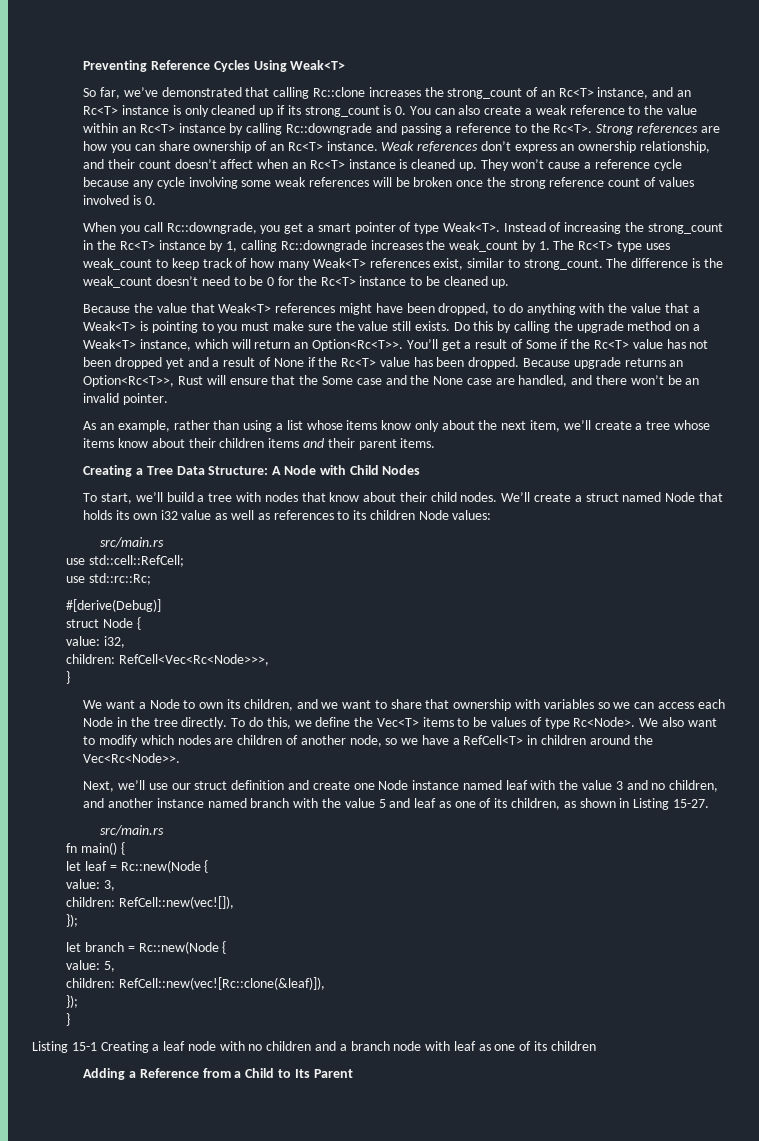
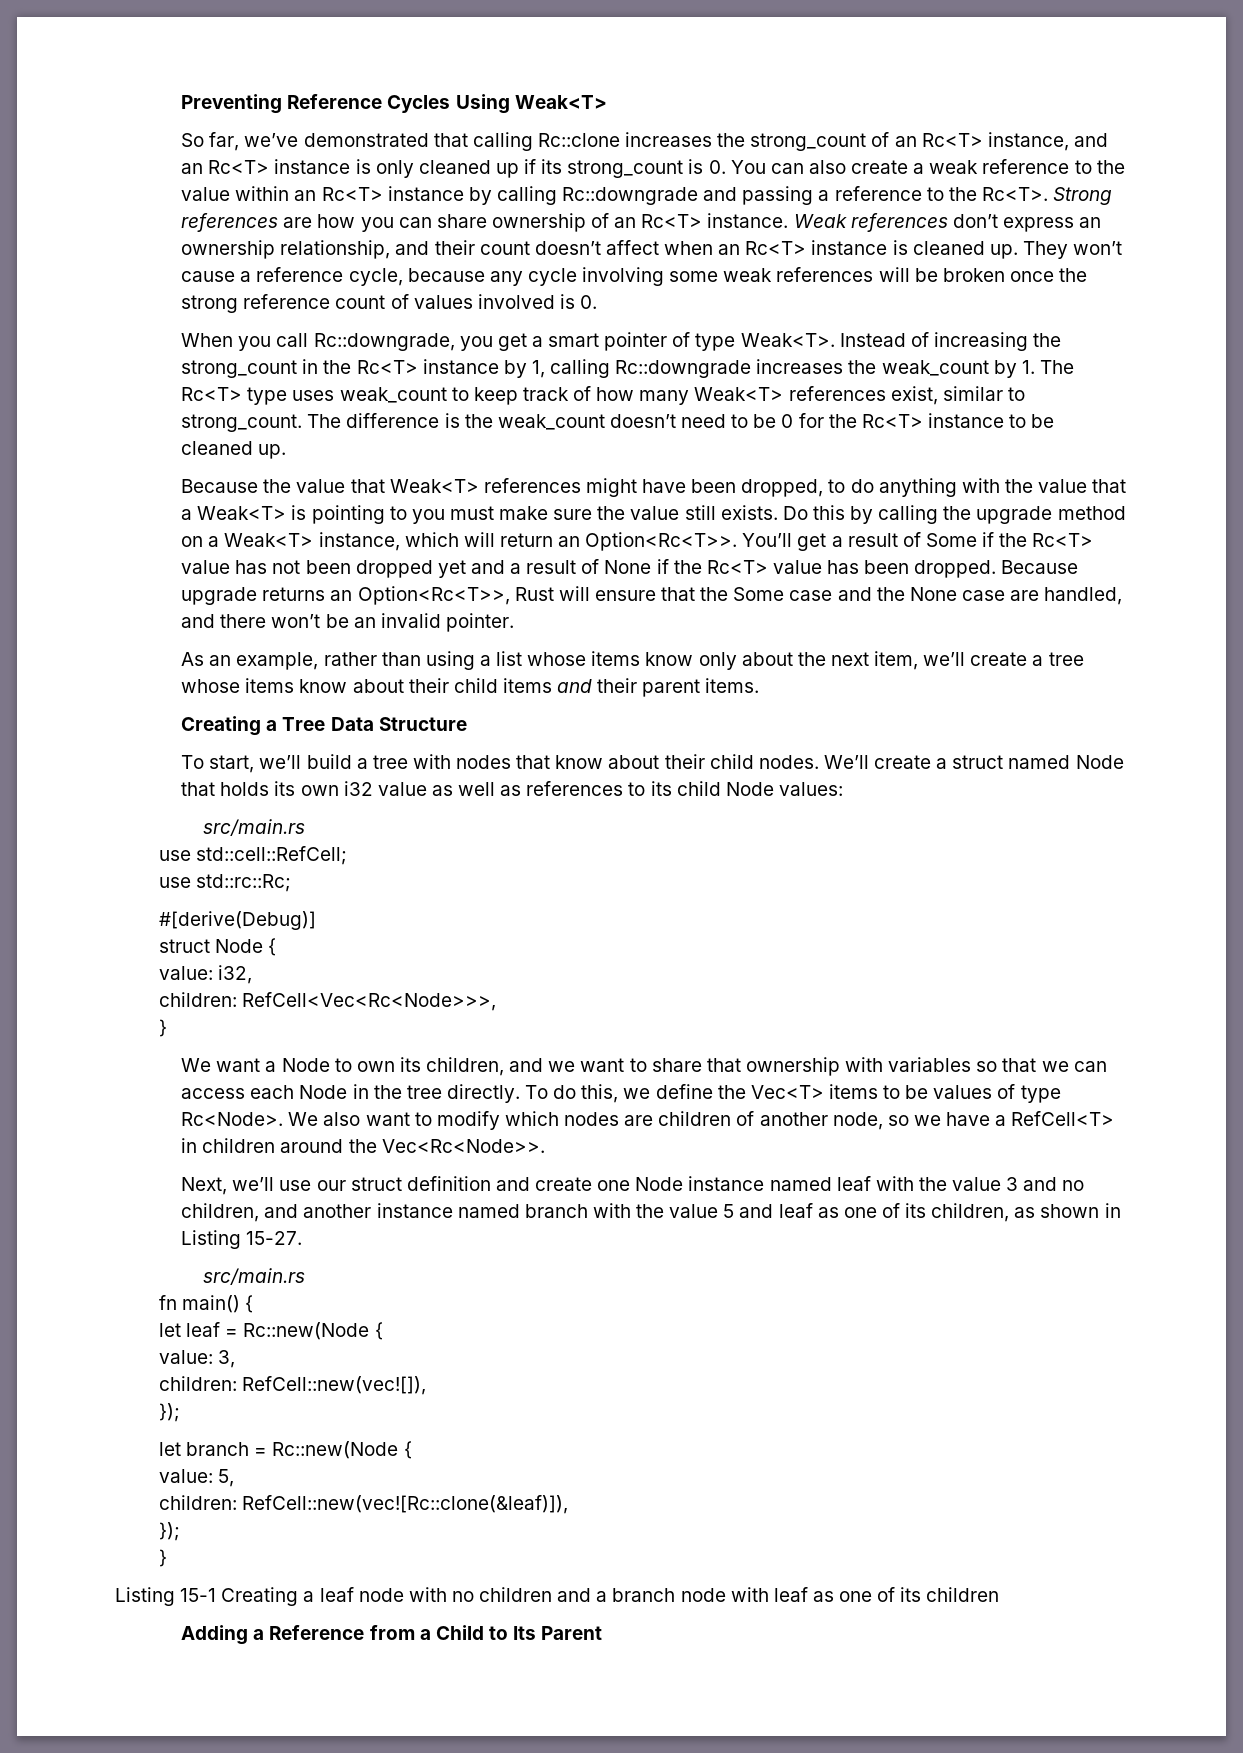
- They won’t cause a reference cycle because any cycle involving some weak references will be broken once the strong reference count of values involved is 0.
+ They won’t cause a reference cycle, because any cycle involving some weak references will be broken once the strong reference count of values involved is 0.
- As an example, rather than using a list whose items know only about the next item, we’ll create a tree whose items know about their children items and their parent items.
+ As an example, rather than using a list whose items know only about the next item, we’ll create a tree whose items know about their child items and their parent items.
- Creating a Tree Data Structure: A Node with Child Nodes
+ Creating a Tree Data Structure
- We’ll create a struct named Node that holds its own i32 value as well as references to its children Node values:
+ We’ll create a struct named Node that holds its own i32 value as well as references to its child Node values:
- We want a Node to own its children, and we want to share that ownership with variables so we can access each Node in the tree directly.
+ We want a Node to own its children, and we want to share that ownership with variables so that we can access each Node in the tree directly.

